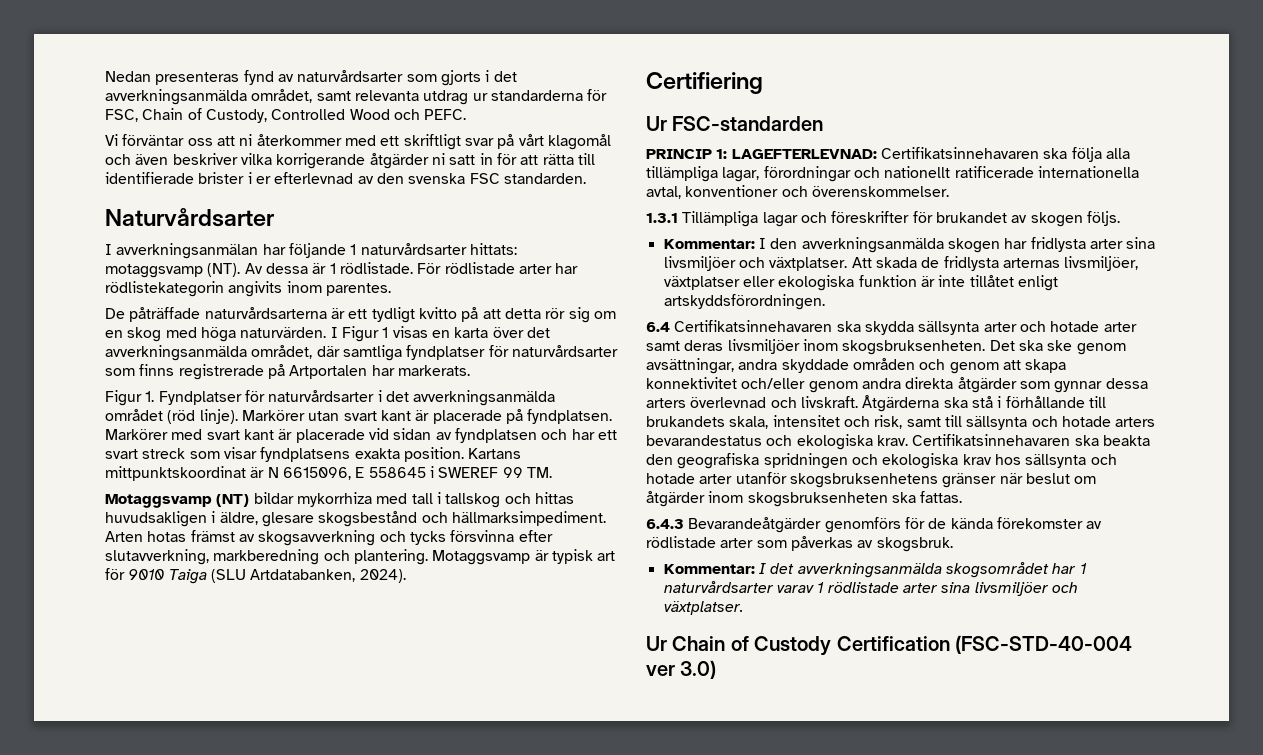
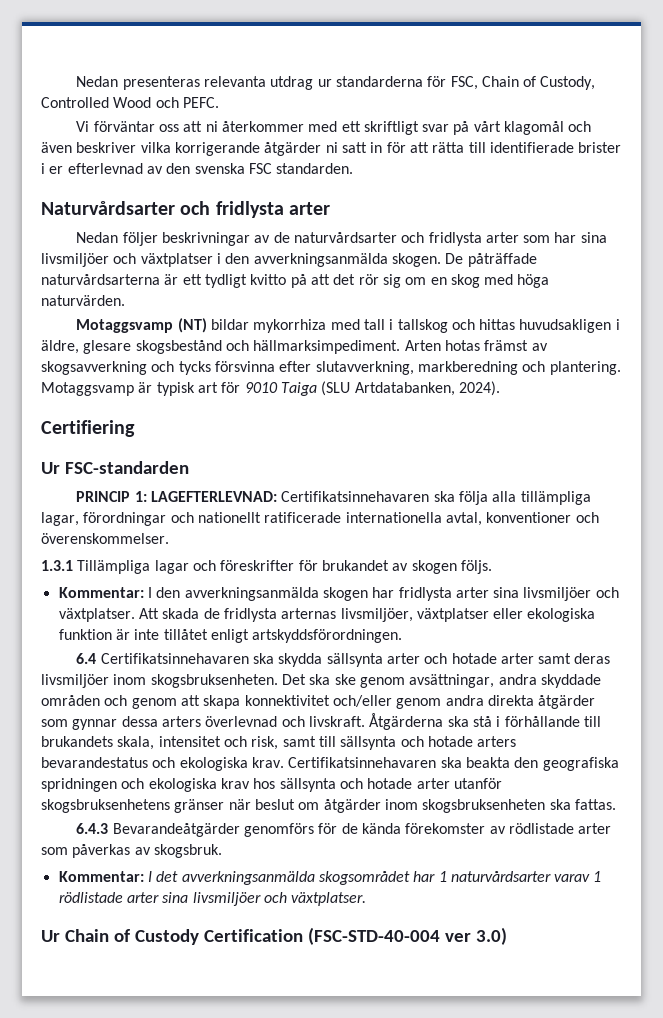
- Nedan presenteras fynd av naturvårdsarter som gjorts i det avverkningsanmälda området, samt relevanta utdrag ur standarderna för FSC, Chain of Custody, Controlled Wood och PEFC.
+ Nedan presenteras relevanta utdrag ur standarderna för FSC, Chain of Custody, Controlled Wood och PEFC.
- Naturvårdsarter
- I avverkningsanmälan har följande 1 naturvårdsarter hittats: motaggsvamp (NT). Av dessa är 1 rödlistade. För rödlistade arter har rödlistekategorin angivits inom parentes.
- De påträffade naturvårdsarterna är ett tydligt kvitto på att detta rör sig om en skog med höga naturvärden. I Figur 1 visas en karta över det avverkningsanmälda området, där samtliga fyndplatser för naturvårdsarter som finns registrerade på Artportalen har markerats.
- Figur 1. Fyndplatser för naturvårdsarter i det avverkningsanmälda området (röd linje). Markörer utan svart kant är placerade på fyndplatsen. Markörer med svart kant är placerade vid sidan av fyndplatsen och har ett svart streck som visar fyndplatsens exakta position. Kartans mittpunktskoordinat är N 6615096, E 558645 i SWEREF 99 TM.
+ Naturvårdsarter och fridlysta arter
+ Nedan följer beskrivningar av de naturvårdsarter och fridlysta arter som har sina livsmiljöer och växtplatser i den avverkningsanmälda skogen. De påträffade naturvårdsarterna är ett tydligt kvitto på att det rör sig om en skog med höga naturvärden.

